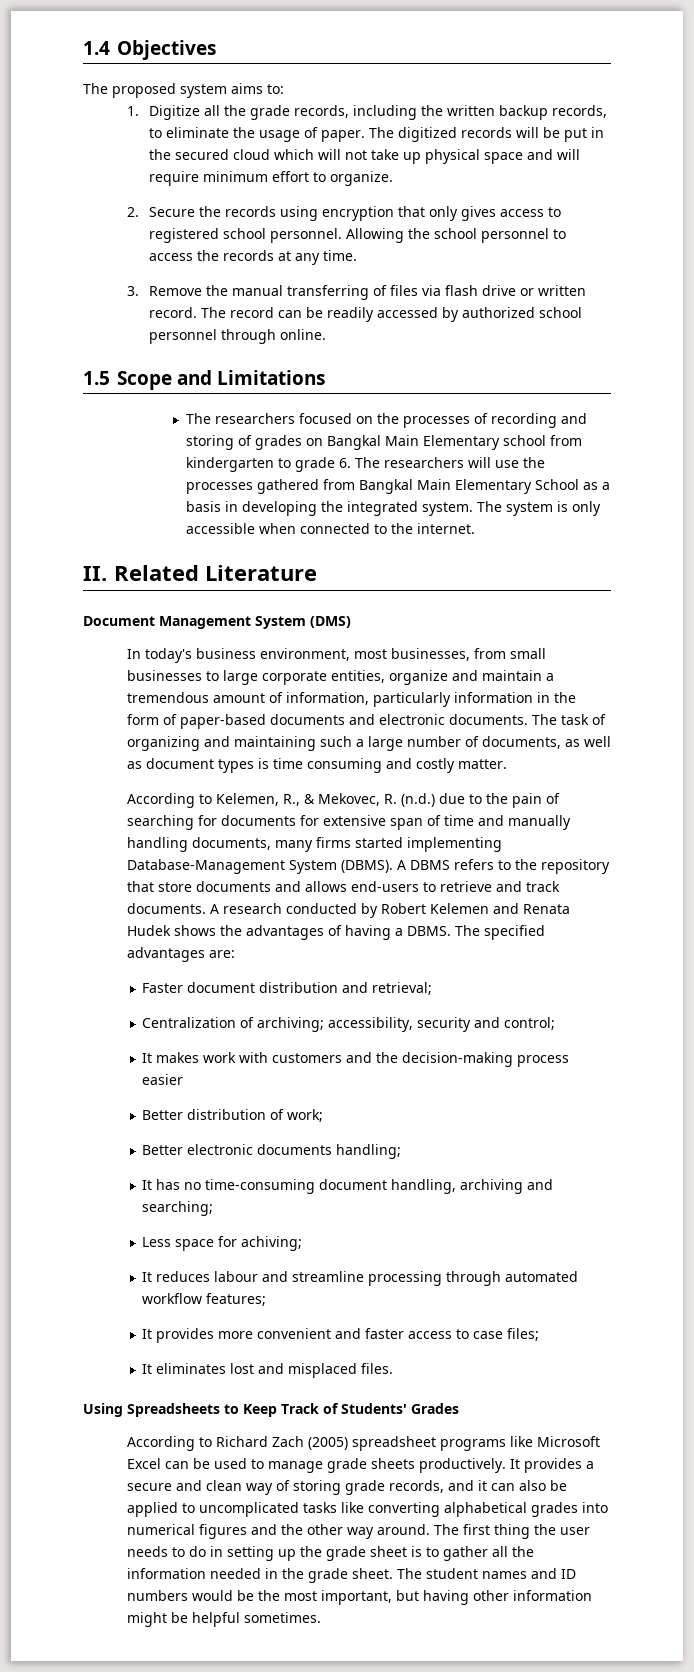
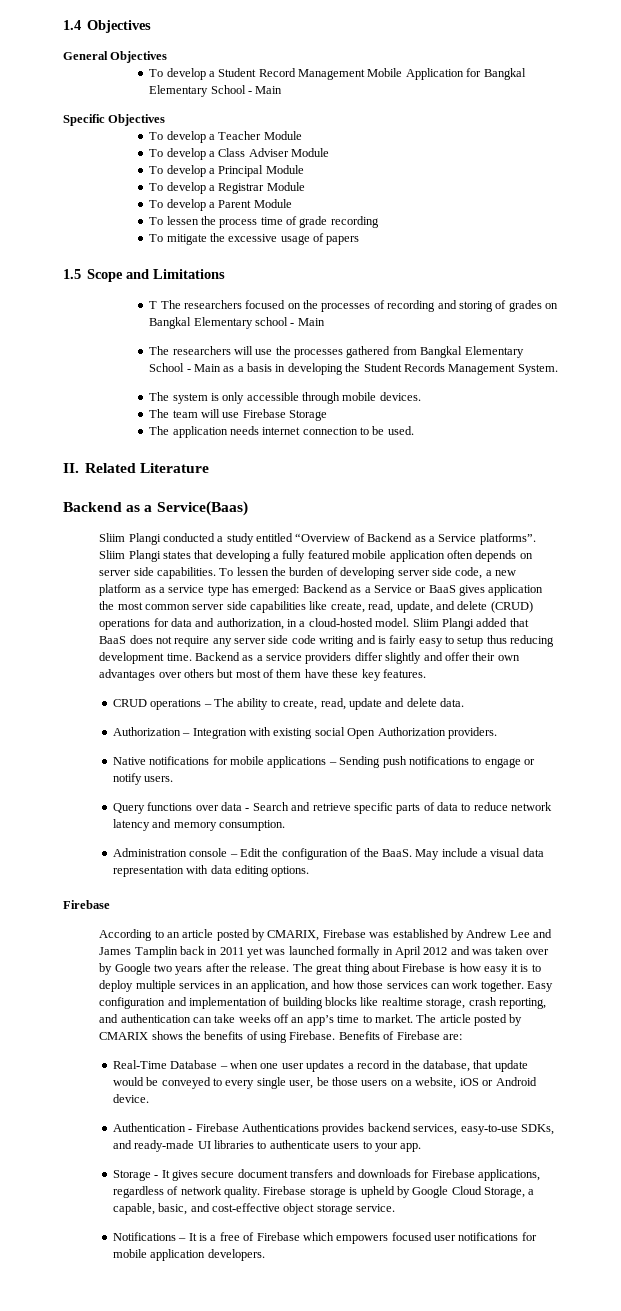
- The proposed system aims to:
- 1. Digitize all the grade records, including the written backup records, to eliminate the usage of paper. The digitized records will be put in the secured cloud which will not take up physical space and will require minimum effort to organize.
- 2. Secure the records using encryption that only gives access to registered school personnel. Allowing the school personnel to access the records at any time.
- 3. Remove the manual transferring of files via flash drive or written record. The record can be readily accessed by authorized school personnel through online.
+ General Objectives
+ To develop a Student Record Management Mobile Application for Bangkal Elementary School - Main
+ Specific Objectives
+ To develop a Teacher Module
+ To develop a Class Adviser Module
+ To develop a Principal Module
+ To develop a Registrar Module
+ To develop a Parent Module
+ To lessen the process time of grade recording
+ To mitigate the excessive usage of papers
- The researchers focused on the processes of recording and storing of grades on Bangkal Main Elementary school from kindergarten to grade 6. The researchers will use the processes gathered from Bangkal Main Elementary School as a basis in developing the integrated system. The system is only accessible when connected to the internet.
+ T The researchers focused on the processes of recording and storing of grades on Bangkal Elementary school - Main
+ The researchers will use the processes gathered from Bangkal Elementary School - Main as a basis in developing the Student Records Management System.
+ The system is only accessible through mobile devices.
+ The team will use Firebase Storage
+ The application needs internet connection to be used.
  II. Related Literature
- Document Management System (DMS)
- In today's business environment, most businesses, from small businesses to large corporate entities, organize and maintain a tremendous amount of information, particularly information in the form of paper-based documents and electronic documents. The task of organizing and maintaining such a large number of documents, as well as document types is time consuming and costly matter.
- According to Kelemen, R., & Mekovec, R. (n.d.) due to the pain of searching for documents for extensive span of time and manually handling documents, many firms started implementing Database-Management System (DBMS). A DBMS refers to the repository that store documents and allows end-users to retrieve and track documents. A research conducted by Robert Kelemen and Renata Hudek shows the advantages of having a DBMS. The specified advantages are:
- Faster document distribution and retrieval;
- Centralization of archiving; accessibility, security and control;
- It makes work with customers and the decision-making process easier
- Better distribution of work;
- Better electronic documents handling;
- It has no time-consuming document handling, archiving and searching;
- Less space for achiving;
- It reduces labour and streamline processing through automated workflow features;
- It provides more convenient and faster access to case files;
- It eliminates lost and misplaced files.
- Using Spreadsheets to Keep Track of Students' Grades
- According to Richard Zach (2005) spreadsheet programs like Microsoft Excel can be used to manage grade sheets productively. It provides a secure and clean way of storing grade records, and it can also be applied to uncomplicated tasks like converting alphabetical grades into numerical figures and the other way around. The first thing the user needs to do in setting up the grade sheet is to gather all the information needed in the grade sheet. The student names and ID numbers would be the most important, but having other information might be helpful sometimes.
+ Backend as a Service(Baas)
+ Sliim Plangi conducted a study entitled “Overview of Backend as a Service platforms”. Sliim Plangi states that developing a fully featured mobile application often depends on server side capabilities. To lessen the burden of developing server side code, a new platform as a service type has emerged: Backend as a Service or BaaS gives application the most common server side capabilities like create, read, update, and delete (CRUD) operations for data and authorization, in a cloud-hosted model. Sliim Plangi added that BaaS does not require any server side code writing and is fairly easy to setup thus reducing development time. Backend as a service providers differ slightly and offer their own advantages over others but most of them have these key features.
+ CRUD operations – The ability to create, read, update and delete data.
+ Authorization – Integration with existing social Open Authorization providers.
+ Native notifications for mobile applications – Sending push notifications to engage or notify users.
+ Query functions over data - Search and retrieve specific parts of data to reduce network latency and memory consumption.
+ Administration console – Edit the configuration of the BaaS. May include a visual data representation with data editing options.
+ Firebase
+ According to an article posted by CMARIX, Firebase was established by Andrew Lee and James Tamplin back in 2011 yet was launched formally in April 2012 and was taken over by Google two years after the release. The great thing about Firebase is how easy it is to deploy multiple services in an application, and how those services can work together. Easy configuration and implementation of building blocks like realtime storage, crash reporting, and authentication can take weeks off an app’s time to market. The article posted by CMARIX shows the benefits of using Firebase. Benefits of Firebase are:
+ Real-Time Database – when one user updates a record in the database, that update would be conveyed to every single user, be those users on a website, iOS or Android device.
+ Authentication - Firebase Authentications provides backend services, easy-to-use SDKs, and ready-made UI libraries to authenticate users to your app.
+ Storage - It gives secure document transfers and downloads for Firebase applications, regardless of network quality. Firebase storage is upheld by Google Cloud Storage, a capable, basic, and cost-effective object storage service.
+ Notifications – It is a free of Firebase which empowers focused user notifications for mobile application developers.

